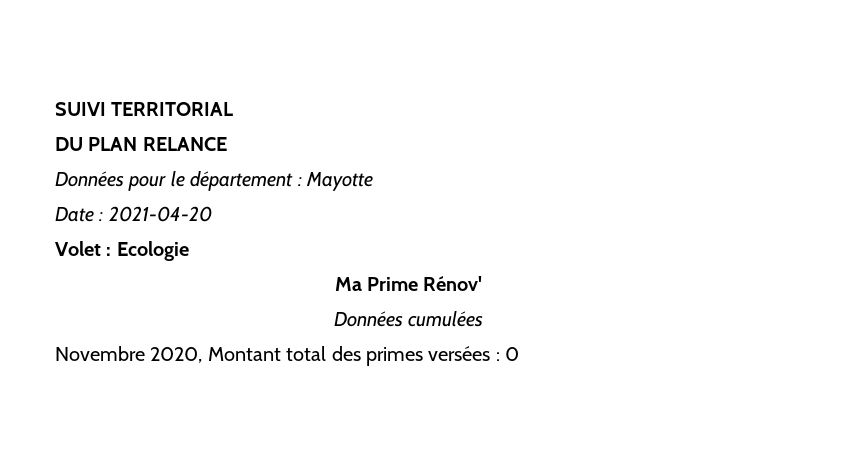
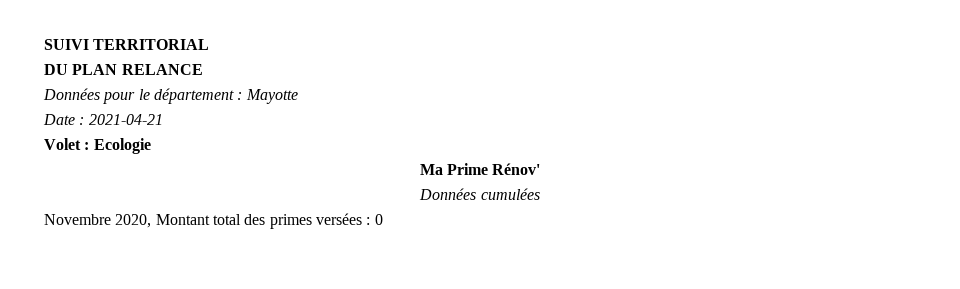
- Date : 2021-04-20
+ Date : 2021-04-21

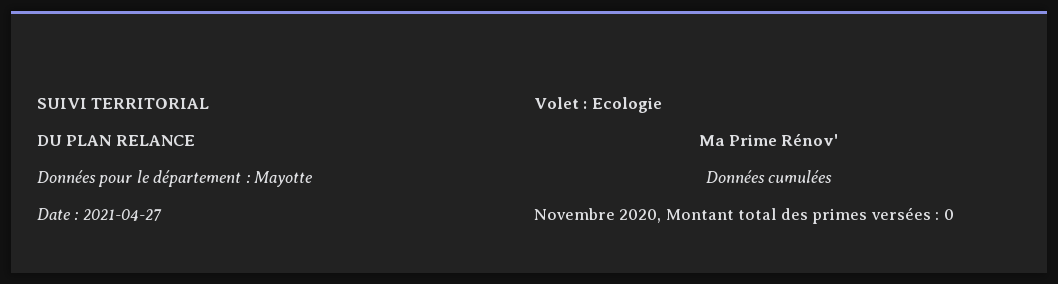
- Date : 2021-04-21
+ Date : 2021-04-27

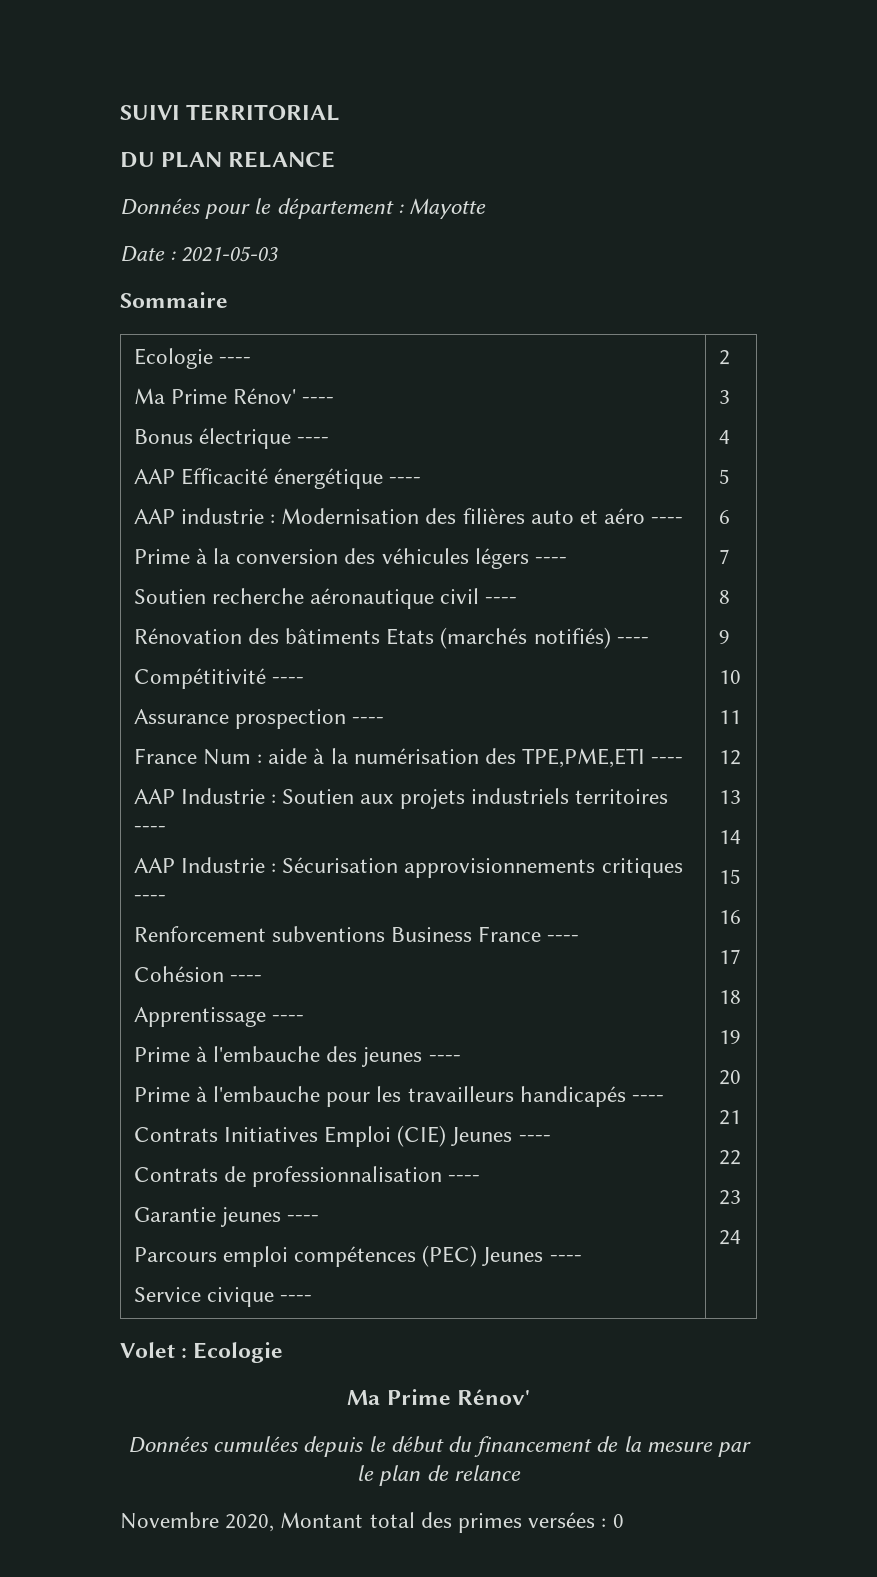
- Date : 2021-04-27
+ Date : 2021-05-03
+ Sommaire
+ Ecologie ----
+ Ma Prime Rénov' ----
+ Bonus électrique ----
+ AAP Efficacité énergétique ----
+ AAP industrie : Modernisation des filières auto et aéro ----
+ Prime à la conversion des véhicules légers ----
+ Soutien recherche aéronautique civil ----
+ Rénovation des bâtiments Etats (marchés notifiés) ----
+ Compétitivité ----
+ Assurance prospection ----
+ France Num : aide à la numérisation des TPE,PME,ETI ----
+ AAP Industrie : Soutien aux projets industriels territoires ----
+ AAP Industrie : Sécurisation approvisionnements critiques ----
+ Renforcement subventions Business France ----
+ Cohésion ----
+ Apprentissage ----
+ Prime à l'embauche des jeunes ----
+ Prime à l'embauche pour les travailleurs handicapés ----
+ Contrats Initiatives Emploi (CIE) Jeunes ----
+ Contrats de professionnalisation ----
+ Garantie jeunes ----
+ Parcours emploi compétences (PEC) Jeunes ----
+ Service civique ---- | 2
+ 3
+ 4
+ 5
+ 6
+ 7
+ 8
+ 9
+ 10
+ 11
+ 12
+ 13
+ 14
+ 15
+ 16
+ 17
+ 18
+ 19
+ 20
+ 21
+ 22
+ 23
+ 24
- Données cumulées
+ Données cumulées depuis le début du financement de la mesure par le plan de relance

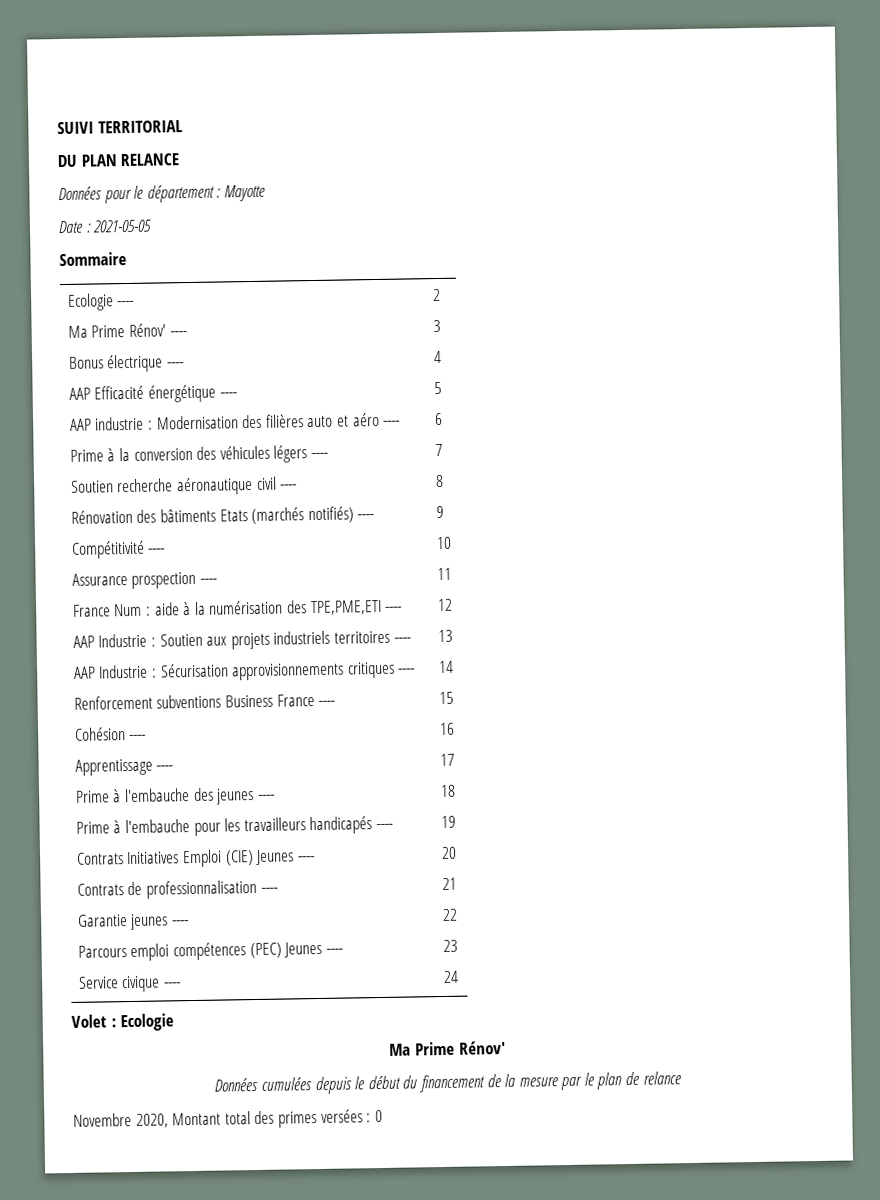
- Date : 2021-05-03
+ Date : 2021-05-05

